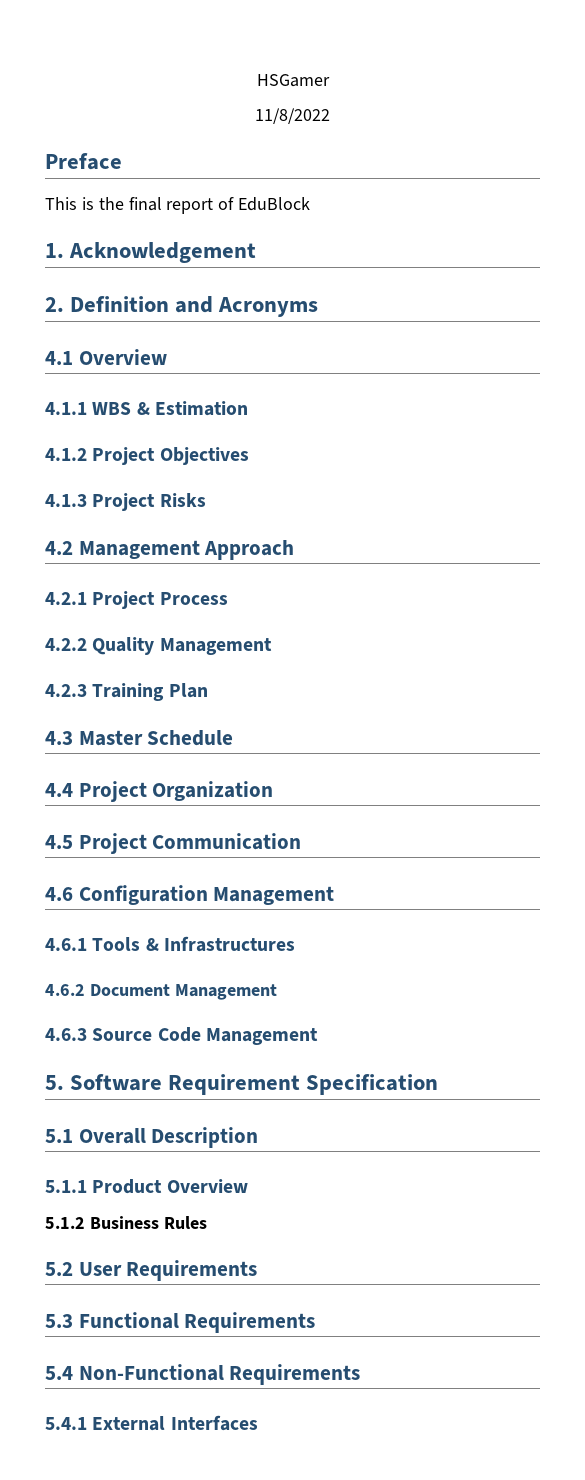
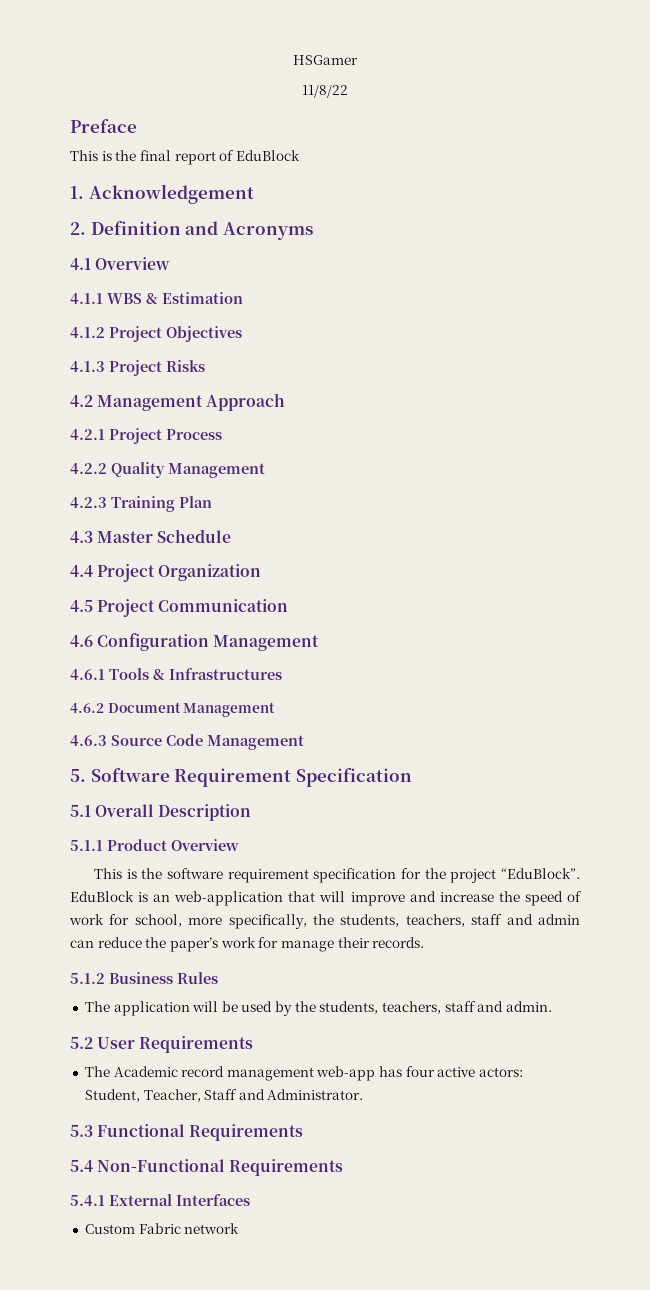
- 11/8/2022
+ 11/8/22
+ This is the software requirement specification for the project “EduBlock”. EduBlock is an web-application that will improve and increase the speed of work for school, more specifically, the students, teachers, staff and admin can reduce the paper’s work for manage their records.
  5.1.2 Business Rules
+ The application will be used by the students, teachers, staff and admin.
  5.2 User Requirements
+ The Academic record management web-app has four active actors: Student, Teacher, Staff and Administrator.
+ Custom Fabric network

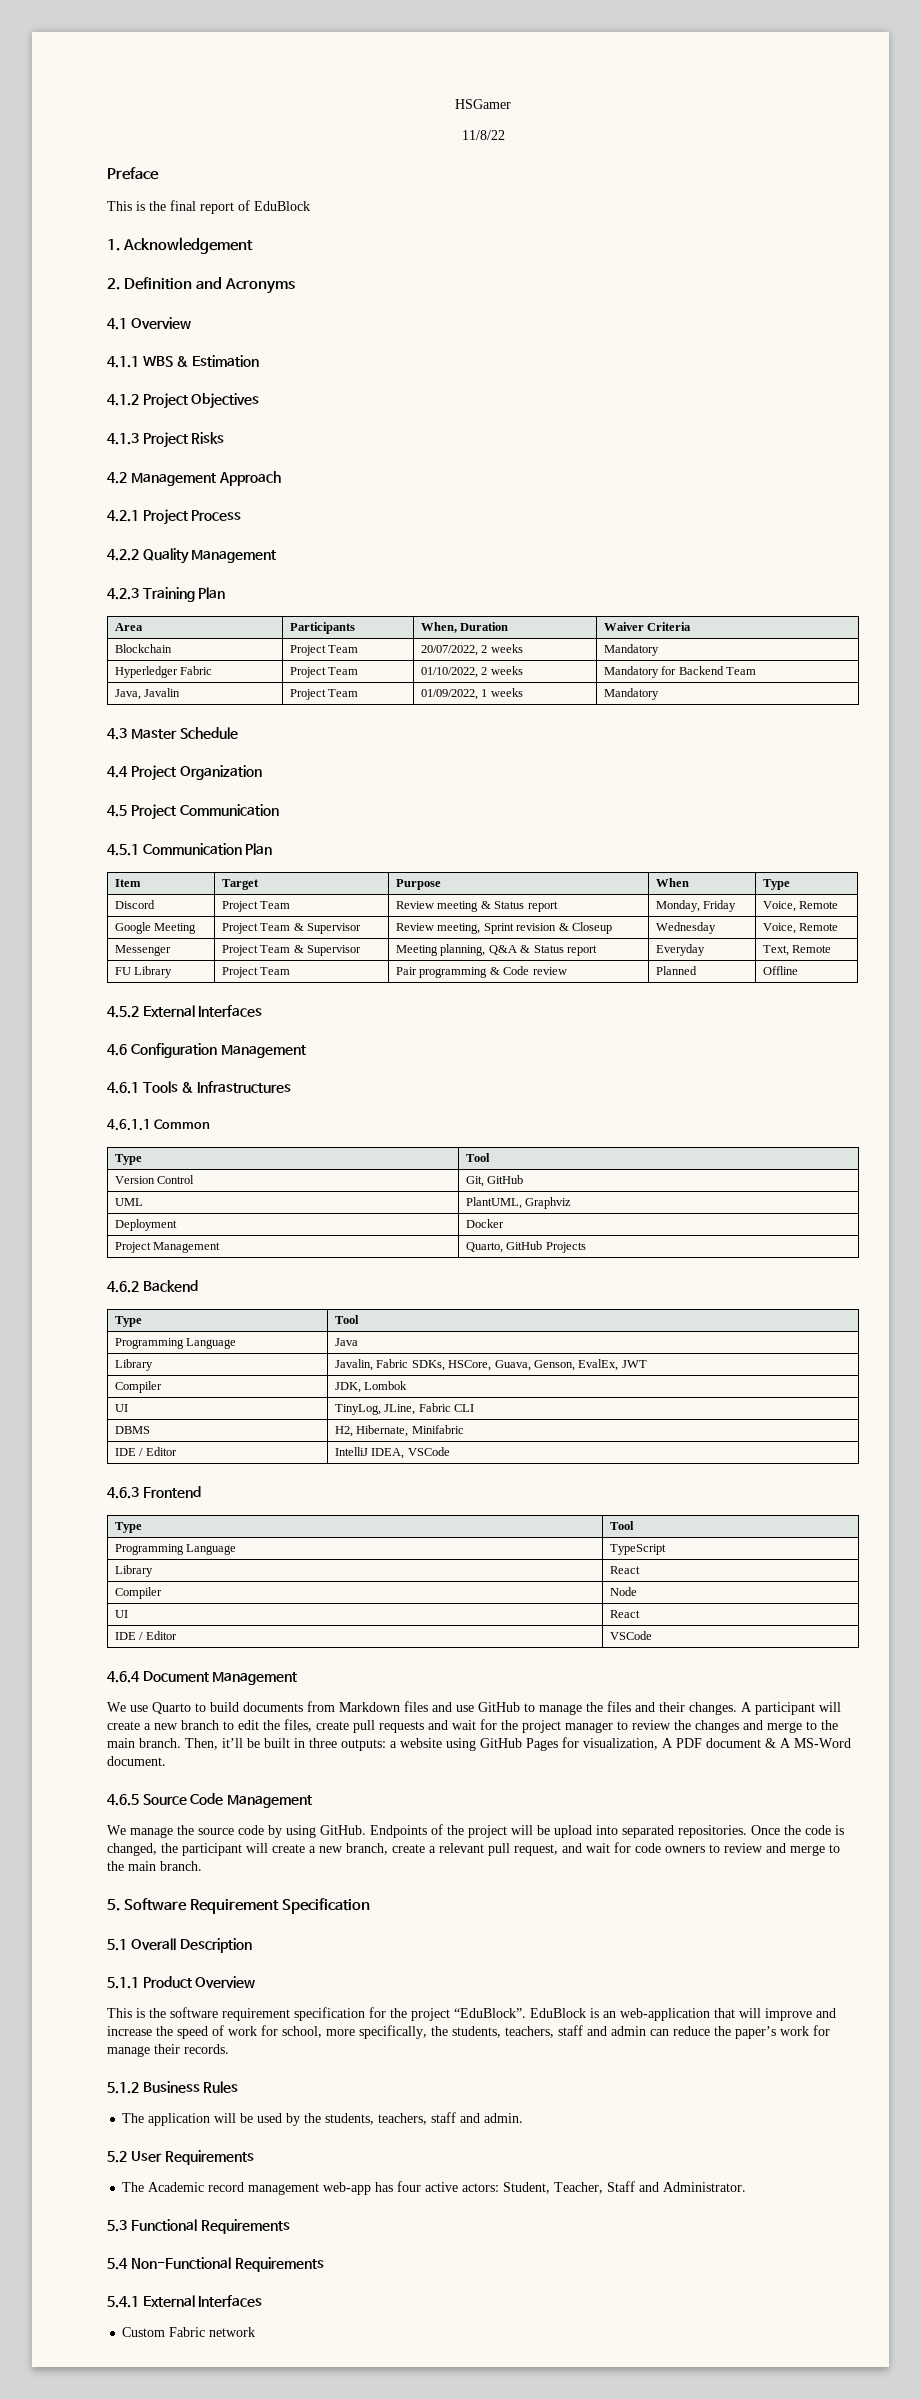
+ Area | Participants | When, Duration | Waiver Criteria
+ Blockchain | Project Team | 20/07/2022, 2 weeks | Mandatory
+ Hyperledger Fabric | Project Team | 01/10/2022, 2 weeks | Mandatory for Backend Team
+ Java, Javalin | Project Team | 01/09/2022, 1 weeks | Mandatory
+ 4.5.1 Communication Plan
+ Item | Target | Purpose | When | Type
+ Discord | Project Team | Review meeting & Status report | Monday, Friday | Voice, Remote
+ Google Meeting | Project Team & Supervisor | Review meeting, Sprint revision & Closeup | Wednesday | Voice, Remote
+ Messenger | Project Team & Supervisor | Meeting planning, Q&A & Status report | Everyday | Text, Remote
+ FU Library | Project Team | Pair programming & Code review | Planned | Offline
+ 4.5.2 External Interfaces
- 4.6.2 Document Management
- 4.6.3 Source Code Management
+ 4.6.1.1 Common
+ Type | Tool
+ Version Control | Git, GitHub
+ UML | PlantUML, Graphviz
+ Deployment | Docker
+ Project Management | Quarto, GitHub Projects
+ 4.6.2 Backend
+ Type | Tool
+ Programming Language | Java
+ Library | Javalin, Fabric SDKs, HSCore, Guava, Genson, EvalEx, JWT
+ Compiler | JDK, Lombok
+ UI | TinyLog, JLine, Fabric CLI
+ DBMS | H2, Hibernate, Minifabric
+ IDE / Editor | IntelliJ IDEA, VSCode
+ 4.6.3 Frontend
+ Type | Tool
+ Programming Language | TypeScript
+ Library | React
+ Compiler | Node
+ UI | React
+ IDE / Editor | VSCode
+ 4.6.4 Document Management
+ We use Quarto to build documents from Markdown files and use GitHub to manage the files and their changes. A participant will create a new branch to edit the files, create pull requests and wait for the project manager to review the changes and merge to the main branch. Then, it’ll be built in three outputs: a website using GitHub Pages for visualization, A PDF document & A MS-Word document.
+ 4.6.5 Source Code Management
+ We manage the source code by using GitHub. Endpoints of the project will be upload into separated repositories. Once the code is changed, the participant will create a new branch, create a relevant pull request, and wait for code owners to review and merge to the main branch.

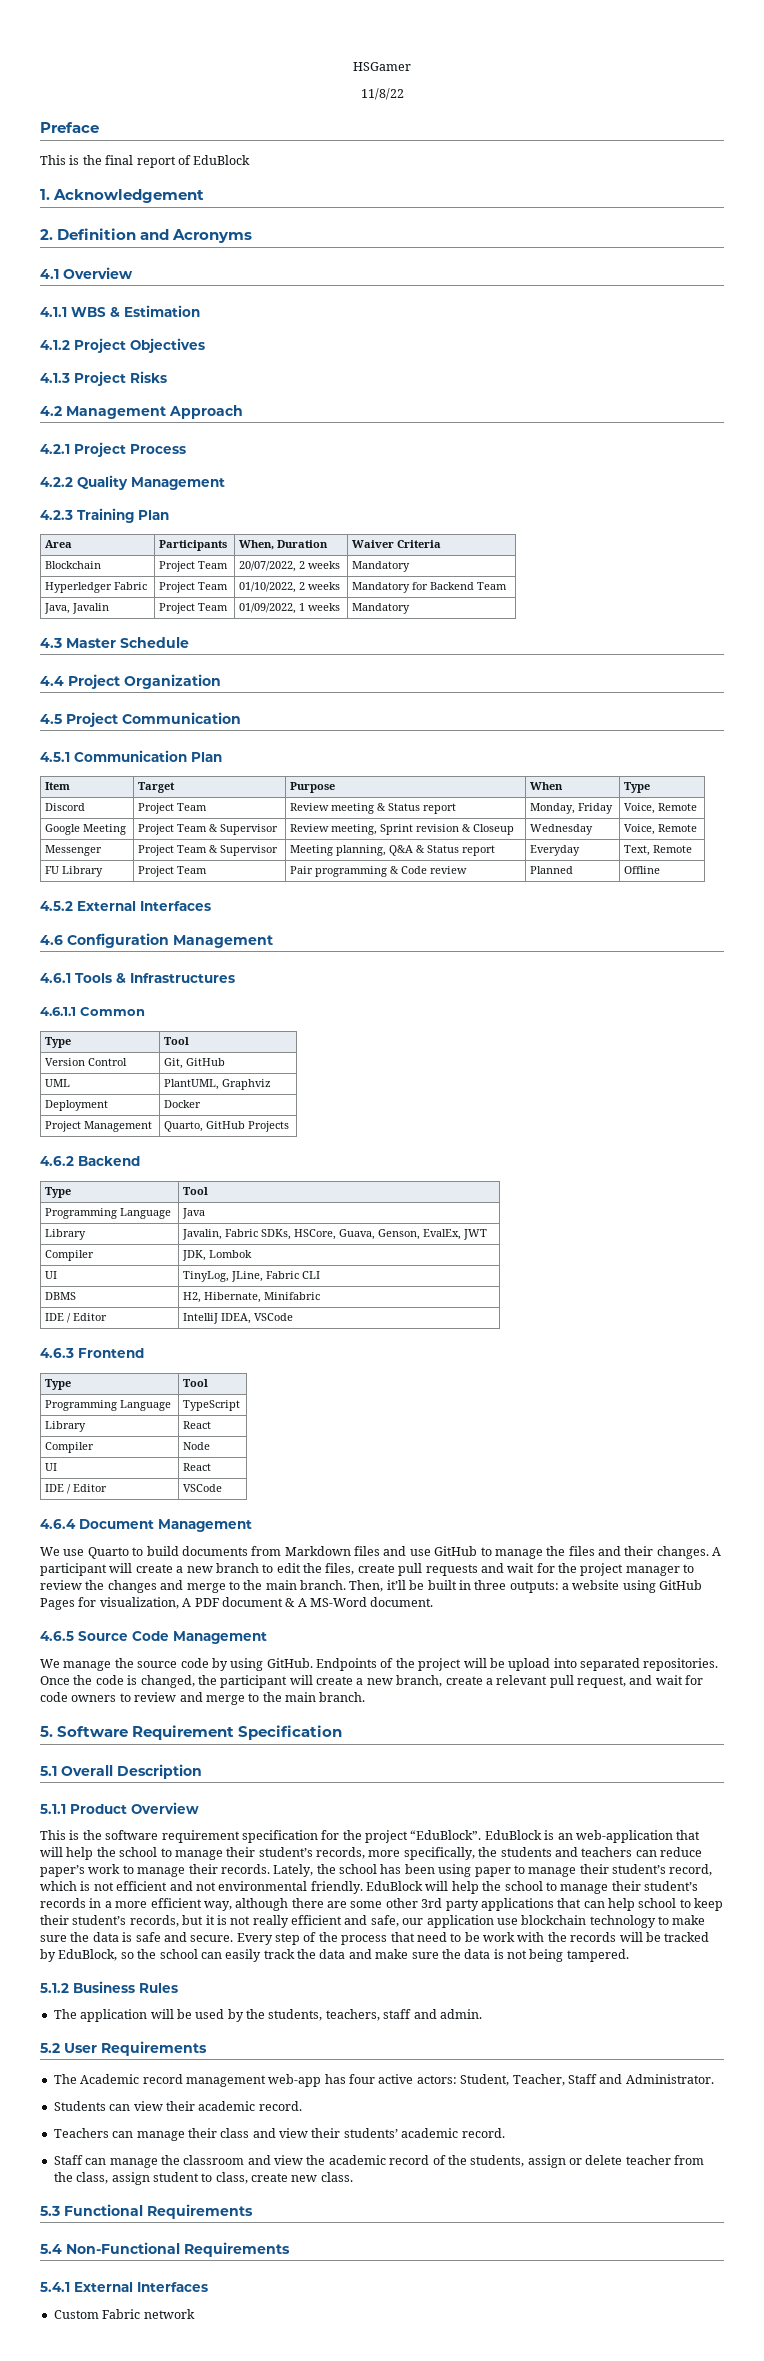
- EduBlock is an web-application that will improve and increase the speed of work for school, more specifically, the students, teachers, staff and admin can reduce the paper’s work for manage their records.
+ EduBlock is an web-application that will help the school to manage their student’s records, more specifically, the students and teachers can reduce paper’s work to manage their records. Lately, the school has been using paper to manage their student’s record, which is not efficient and not environmental friendly. EduBlock will help the school to manage their student’s records in a more efficient way, although there are some other 3rd party applications that can help school to keep their student’s records, but it is not really efficient and safe, our application use blockchain technology to make sure the data is safe and secure. Every step of the process that need to be work with the records will be tracked by EduBlock, so the school can easily track the data and make sure the data is not being tampered.
+ Students can view their academic record.
+ Teachers can manage their class and view their students’ academic record.
+ Staff can manage the classroom and view the academic record of the students, assign or delete teacher from the class, assign student to class, create new class.

